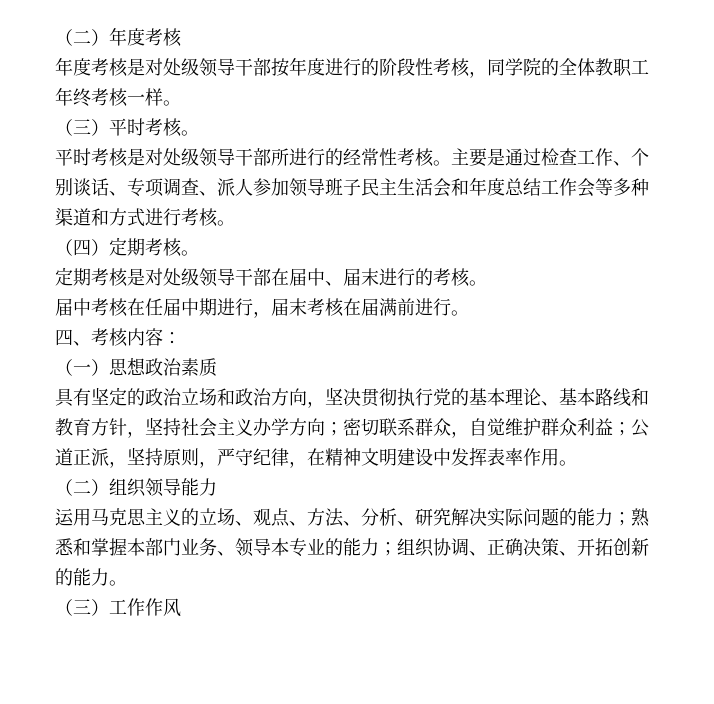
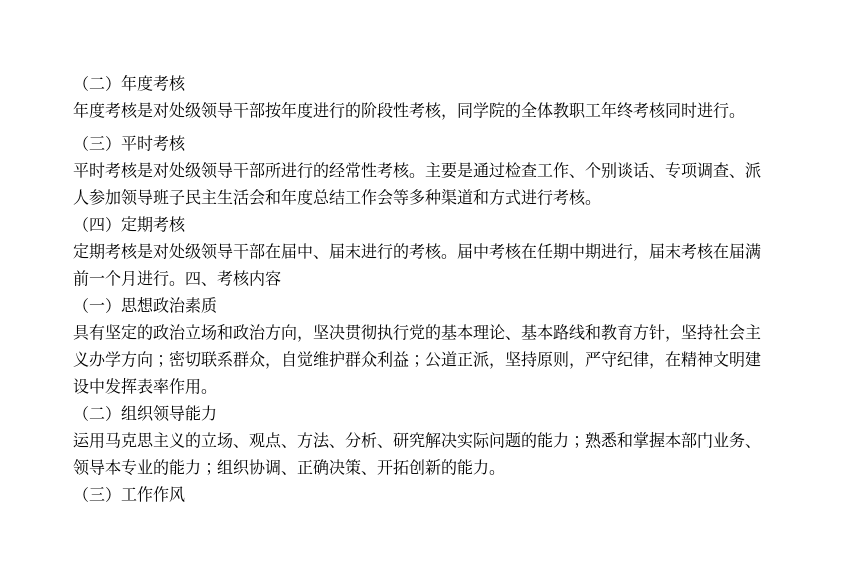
- 年度考核是对处级领导干部按年度进行的阶段性考核，同学院的全体教职工年终考核一样。
+ 年度考核是对处级领导干部按年度进行的阶段性考核，同学院的全体教职工年终考核同时进行。
- （三）平时考核。
+ （三）平时考核
- （四）定期考核。
+ （四）定期考核
- 定期考核是对处级领导干部在届中、届末进行的考核。
- 届中考核在任届中期进行，届末考核在届满前进行。
- 四、考核内容：
+ 定期考核是对处级领导干部在届中、届末进行的考核。届中考核在任期中期进行，届末考核在届满前一个月进行。四、考核内容

